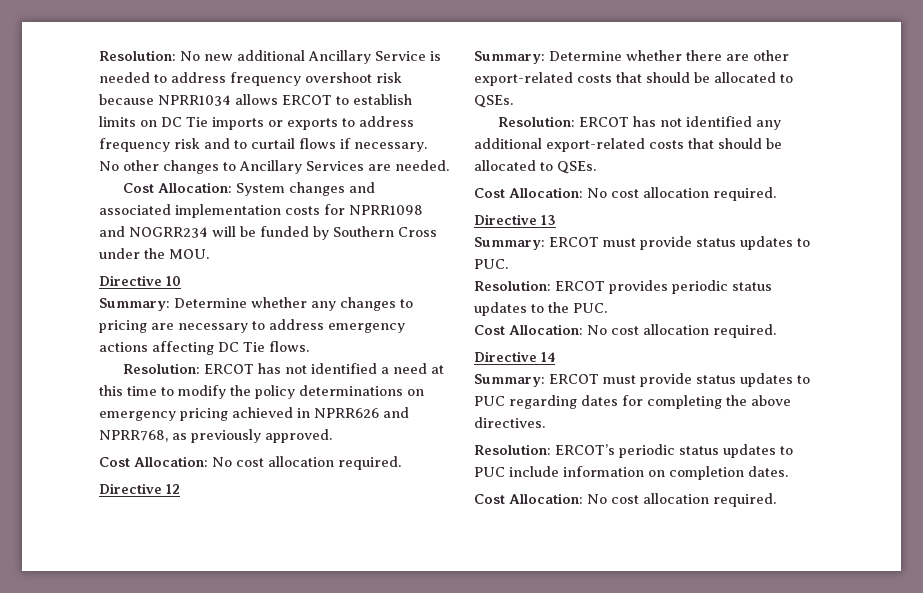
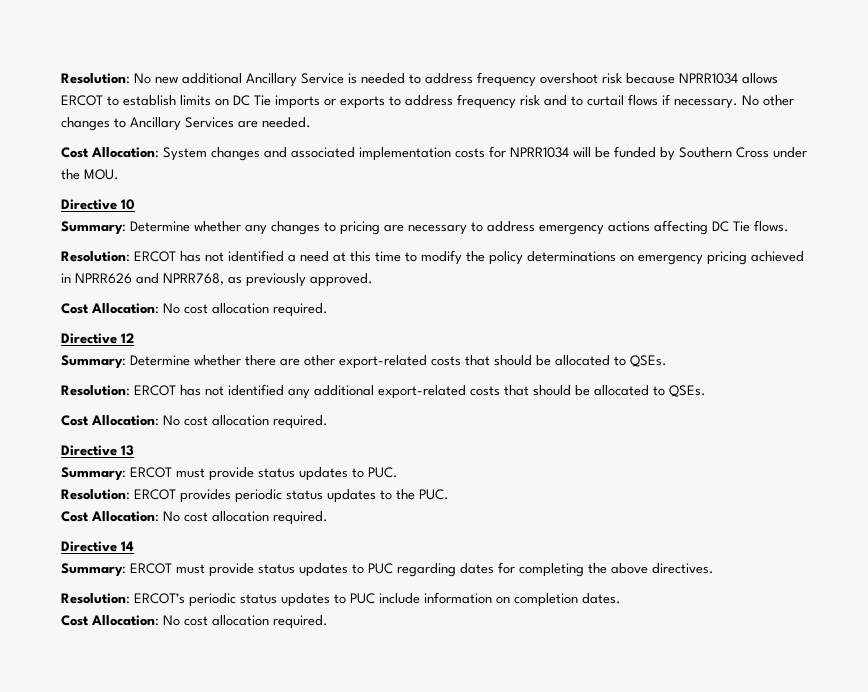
- Cost Allocation: System changes and associated implementation costs for NPRR1098 and NOGRR234 will be funded by Southern Cross under the MOU.
+ Cost Allocation: System changes and associated implementation costs for NPRR1034 will be funded by Southern Cross under the MOU.

